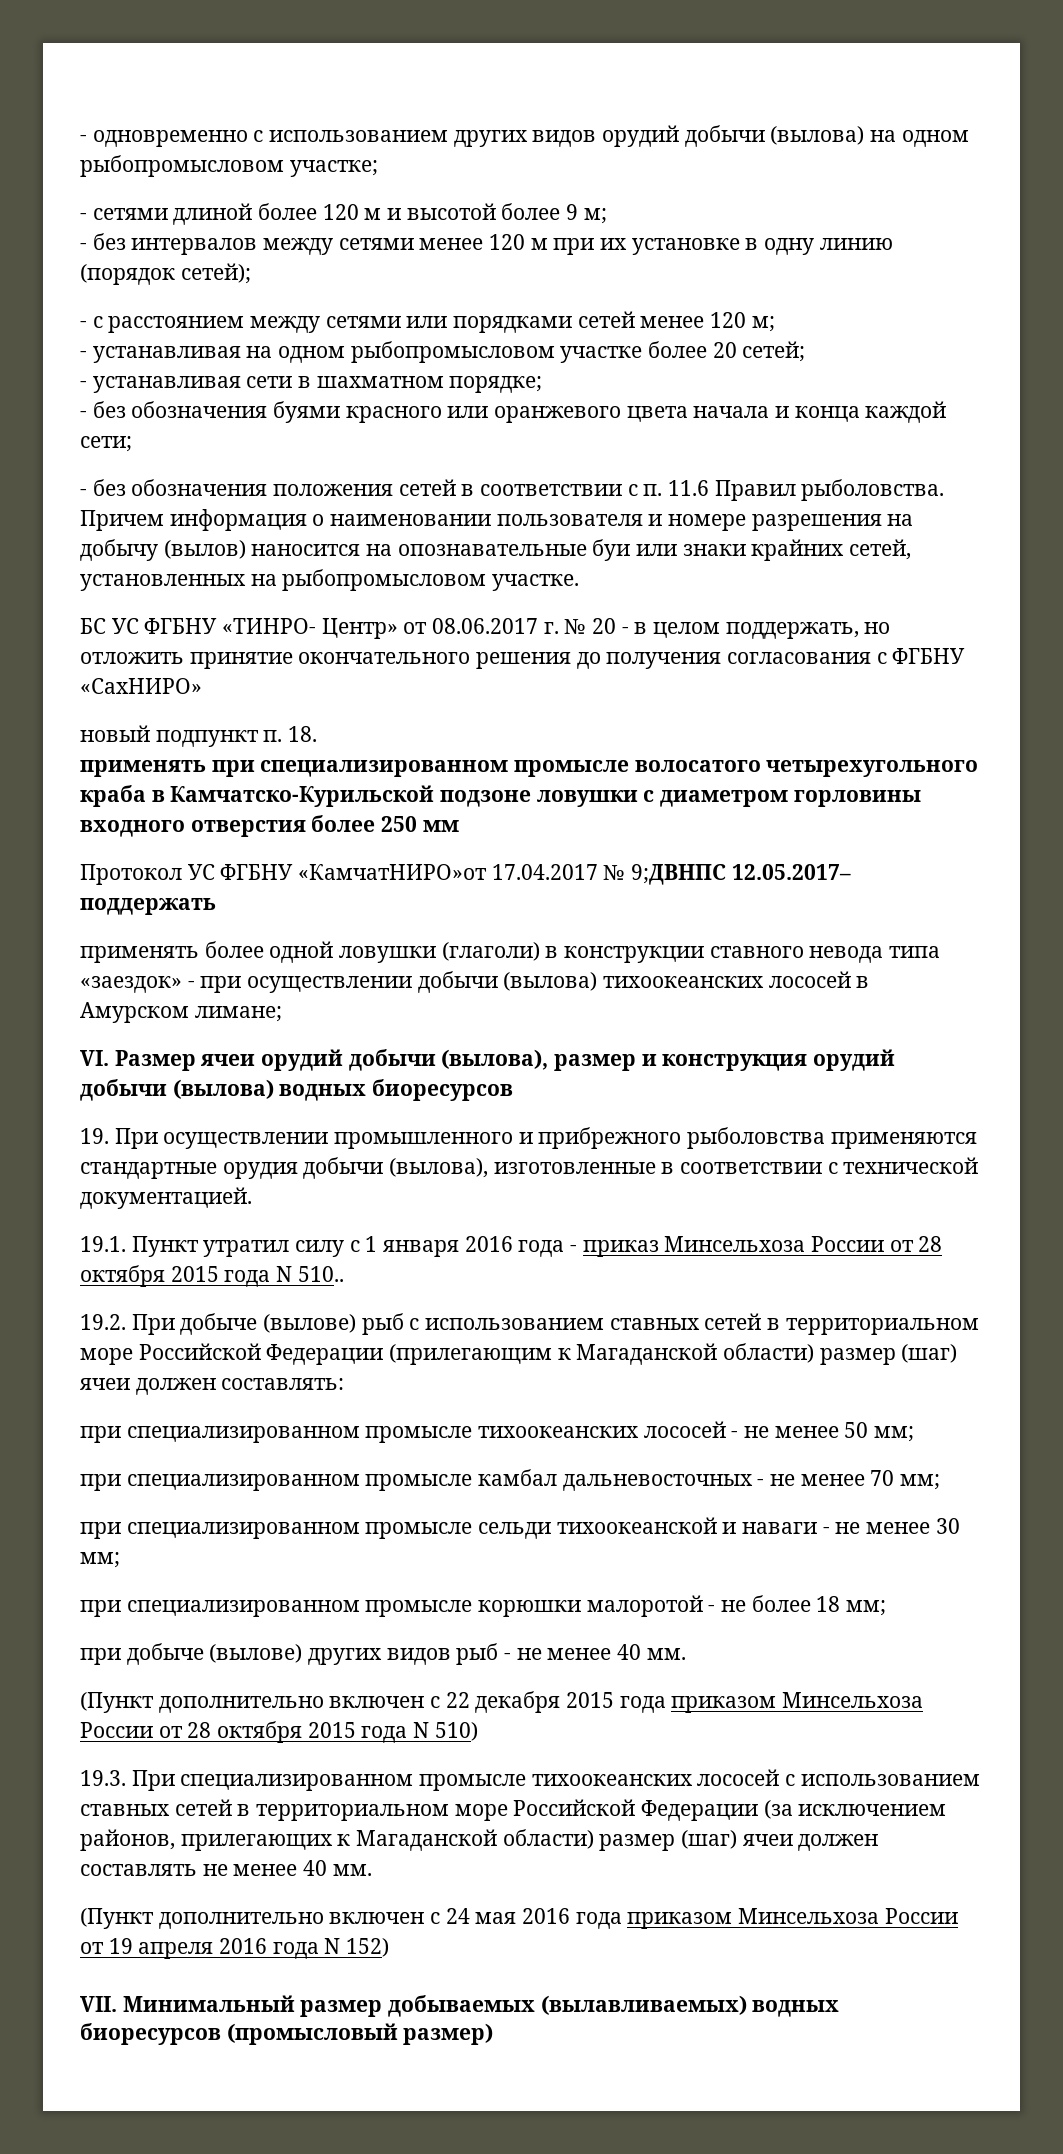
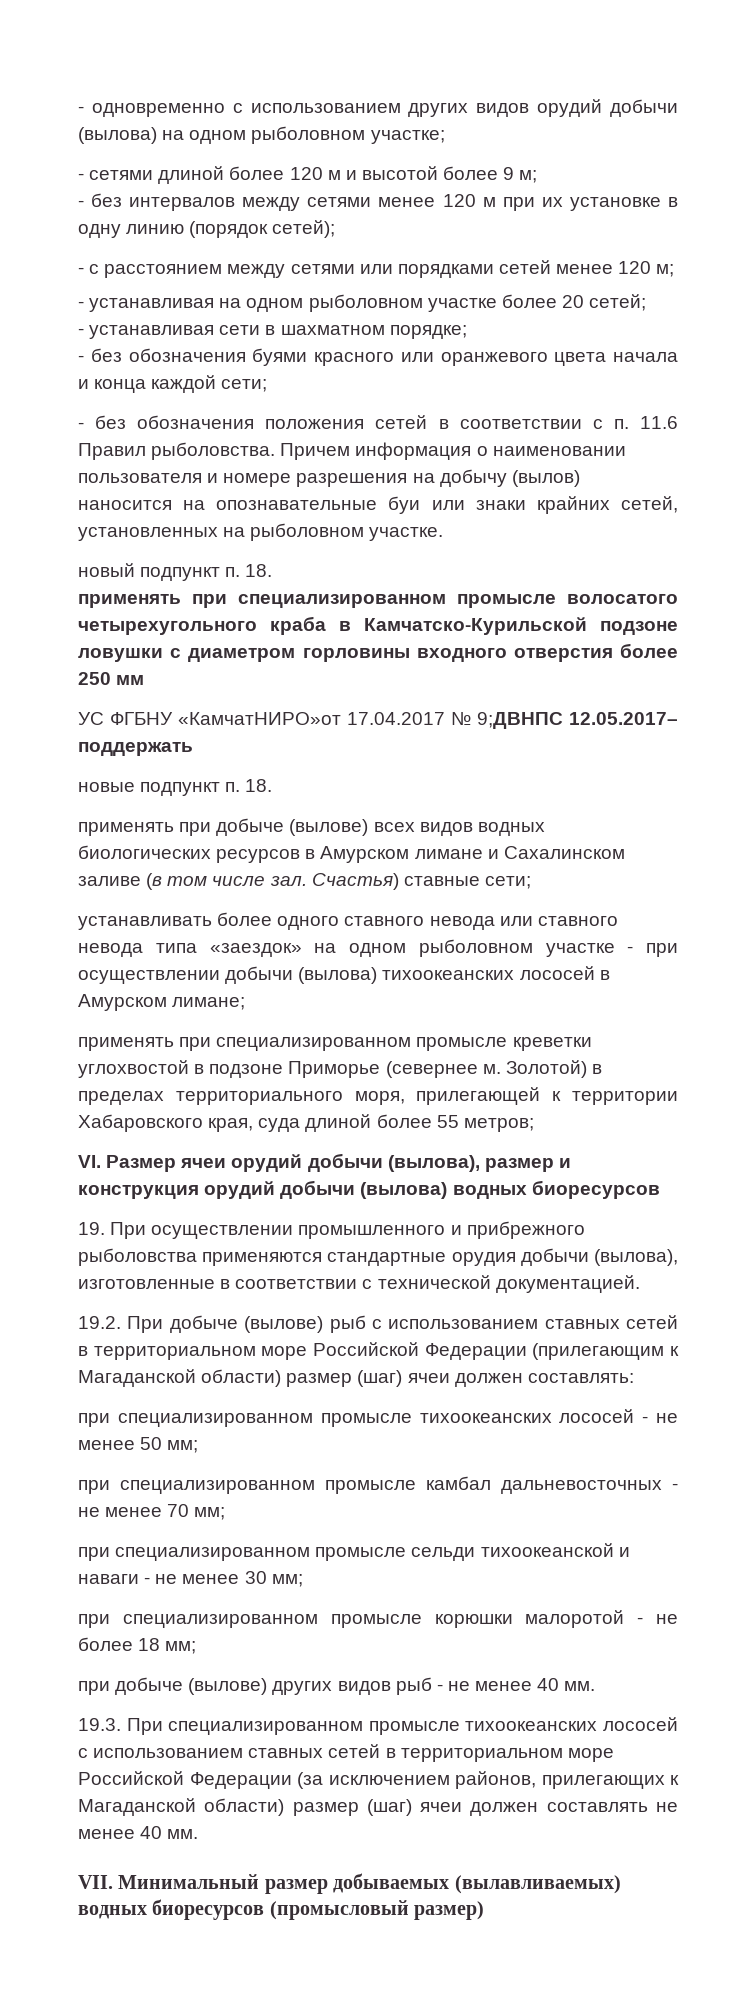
- - одновременно с использованием других видов орудий добычи (вылова) на одном рыбопромысловом участке;
+ - одновременно с использованием других видов орудий добычи (вылова) на одном рыболовном участке;
- - устанавливая на одном рыбопромысловом участке более 20 сетей;
+ - устанавливая на одном рыболовном участке более 20 сетей;
- Причем информация о наименовании пользователя и номере разрешения на добычу (вылов) наносится на опознавательные буи или знаки крайних сетей, установленных на рыбопромысловом участке.
+ Причем информация о наименовании пользователя и номере разрешения на добычу (вылов) наносится на опознавательные буи или знаки крайних сетей, установленных на рыболовном участке.
- БС УС ФГБНУ «ТИНРО- Центр» от 08.06.2017 г. № 20 - в целом поддержать, но отложить принятие окончательного решения до получения согласования с ФГБНУ «СахНИРО»
- Протокол УС ФГБНУ «КамчатНИРО»от 17.04.2017 № 9;ДВНПС 12.05.2017– поддержать
+ УС ФГБНУ «КамчатНИРО»от 17.04.2017 № 9;ДВНПС 12.05.2017– поддержать
- применять более одной ловушки (глаголи) в конструкции ставного невода типа «заездок» - при осуществлении добычи (вылова) тихоокеанских лососей в Амурском лимане;
+ новые подпункт п. 18.
+ применять при добыче (вылове) всех видов водных биологических ресурсов в Амурском лимане и Сахалинском заливе (в том числе зал. Счастья) ставные сети;
+ устанавливать более одного ставного невода или ставного невода типа «заездок» на одном рыболовном участке - при осуществлении добычи (вылова) тихоокеанских лососей в Амурском лимане;
+ применять при специализированном промысле креветки углохвостой в подзоне Приморье (севернее м. Золотой) в пределах территориального моря, прилегающей к территории Хабаровского края, суда длиной более 55 метров;
- 19.1. Пункт утратил силу с 1 января 2016 года - приказ Минсельхоза России от 28 октября 2015 года N 510..
- (Пункт дополнительно включен с 22 декабря 2015 года приказом Минсельхоза России от 28 октября 2015 года N 510)
- (Пункт дополнительно включен с 24 мая 2016 года приказом Минсельхоза России от 19 апреля 2016 года N 152)

